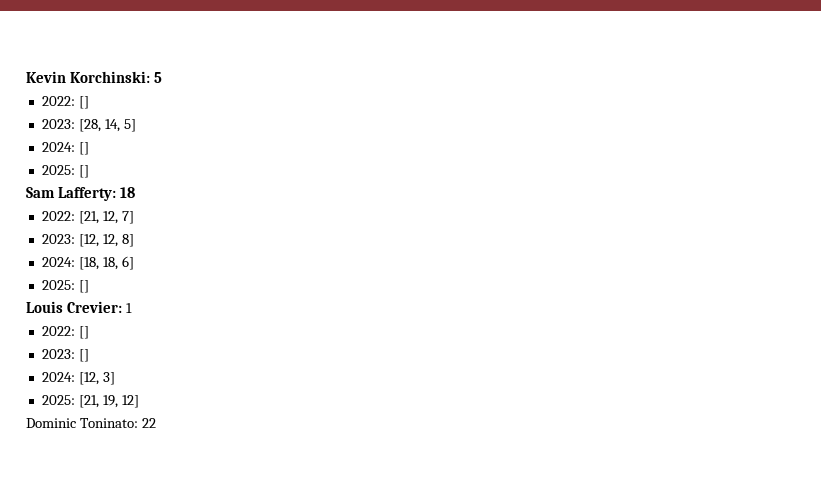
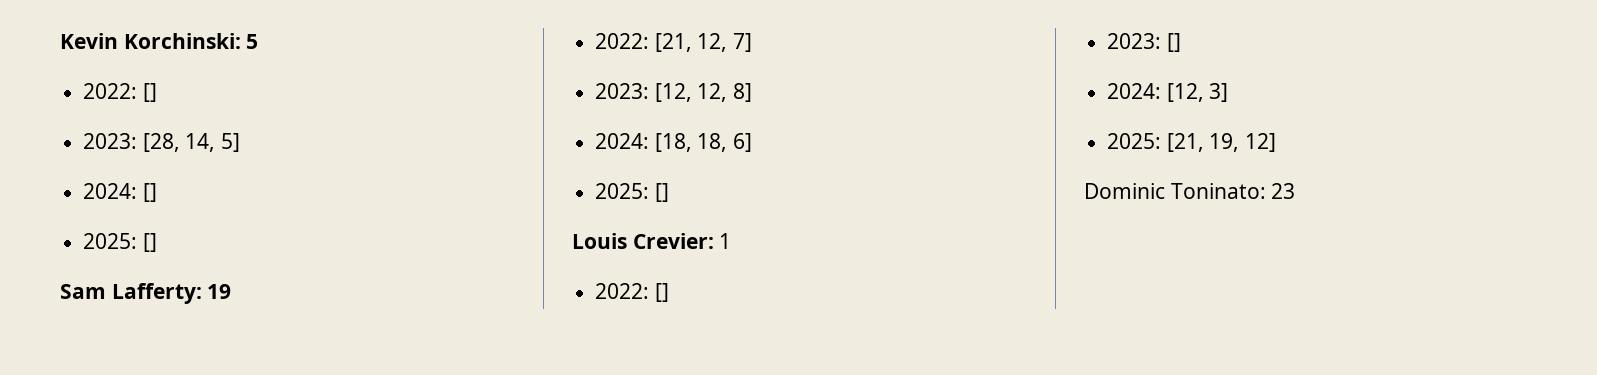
- Sam Lafferty: 18
+ Sam Lafferty: 19
- Dominic Toninato: 22
+ Dominic Toninato: 23

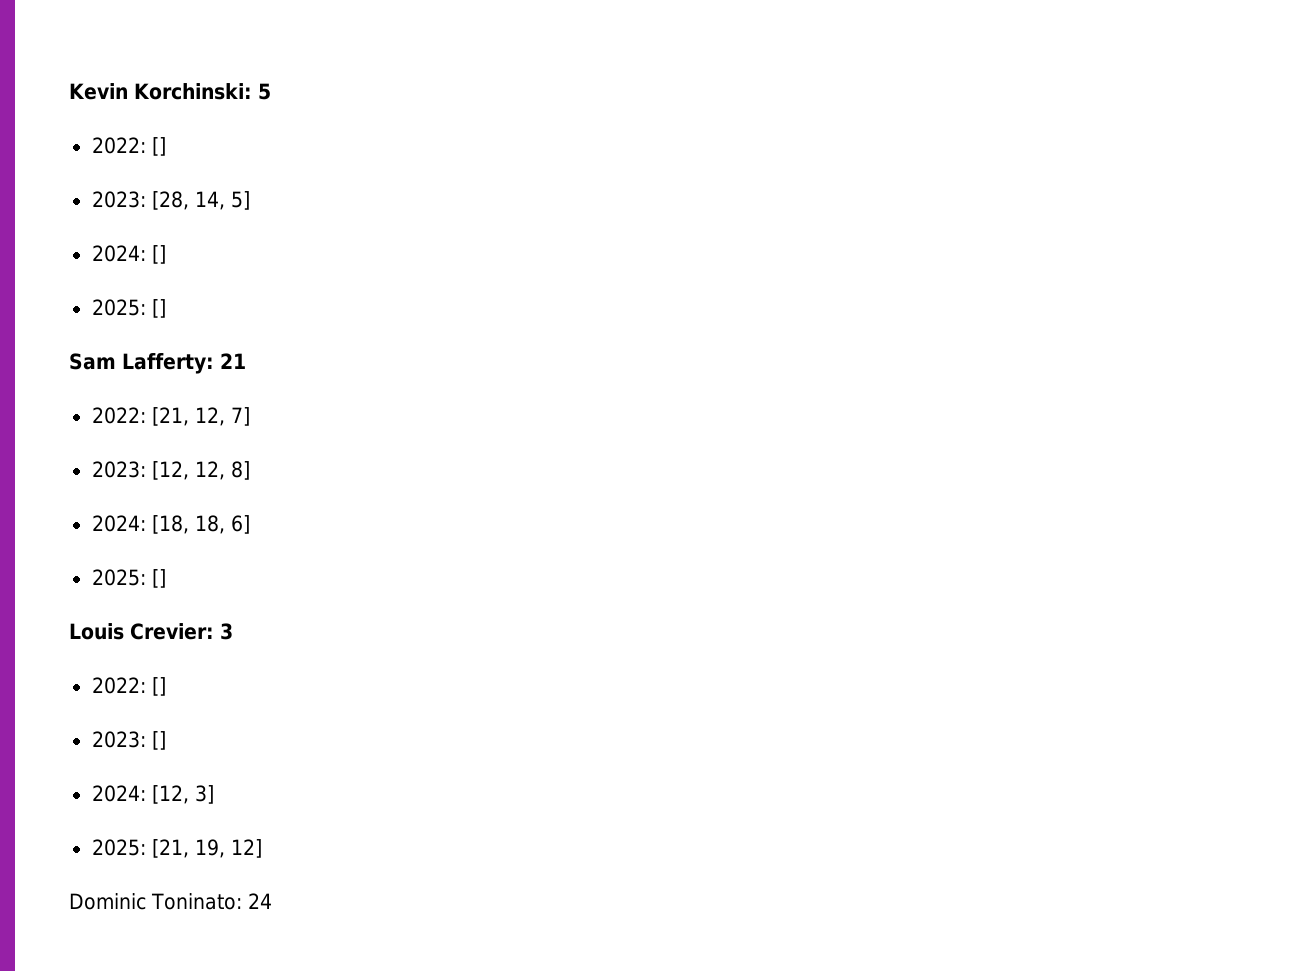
- Sam Lafferty: 19
+ Sam Lafferty: 21
- Louis Crevier: 1
+ Louis Crevier: 3
- Dominic Toninato: 23
+ Dominic Toninato: 24

